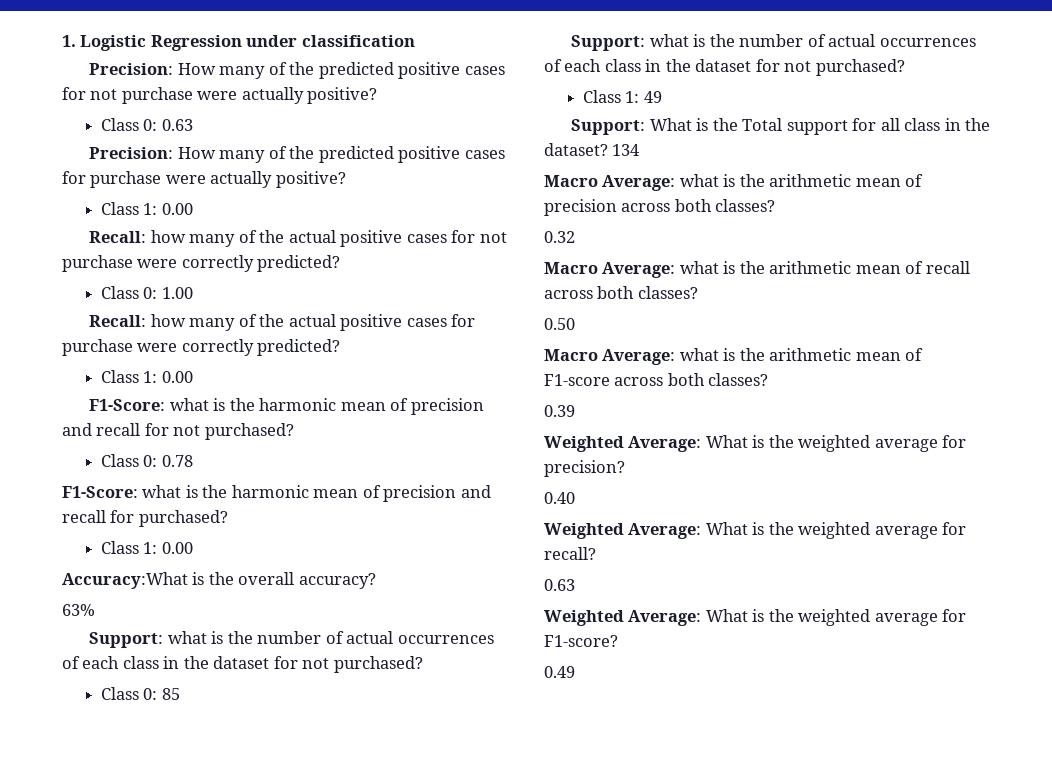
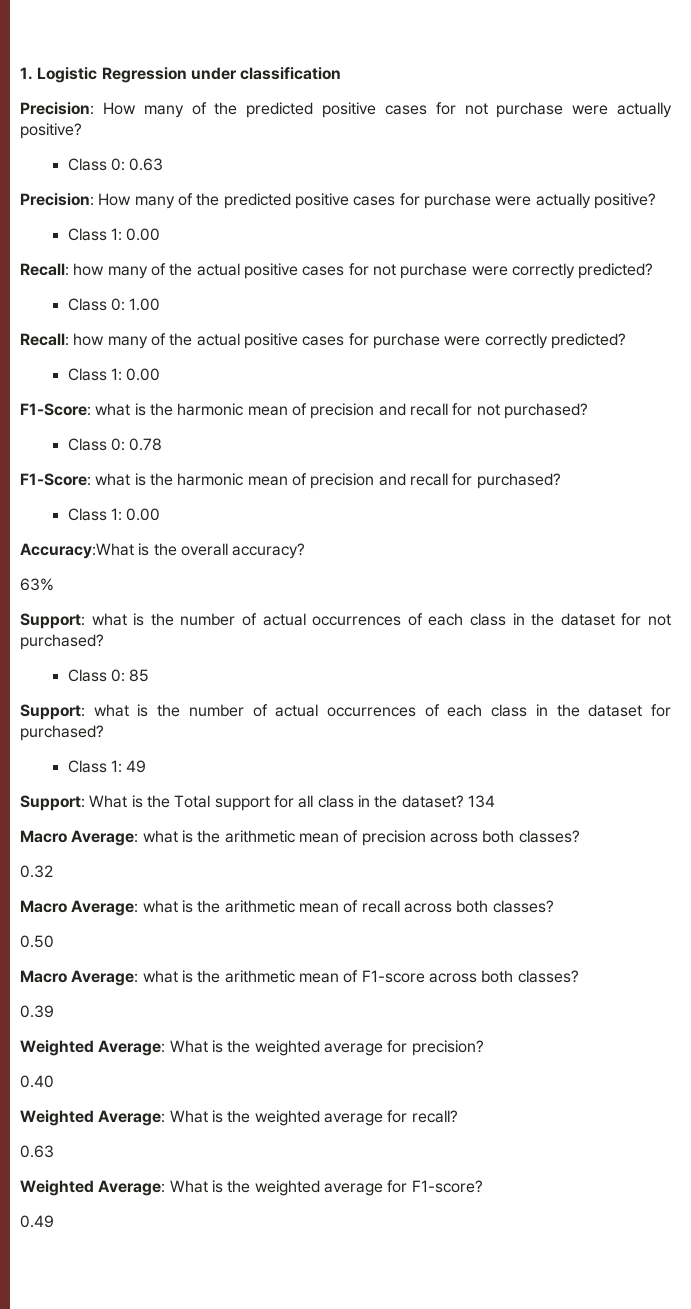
  Class 0: 85
- Support: what is the number of actual occurrences of each class in the dataset for not purchased?
+ Support: what is the number of actual occurrences of each class in the dataset for purchased?

